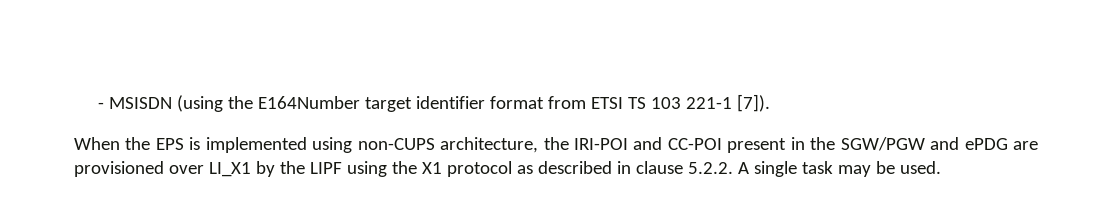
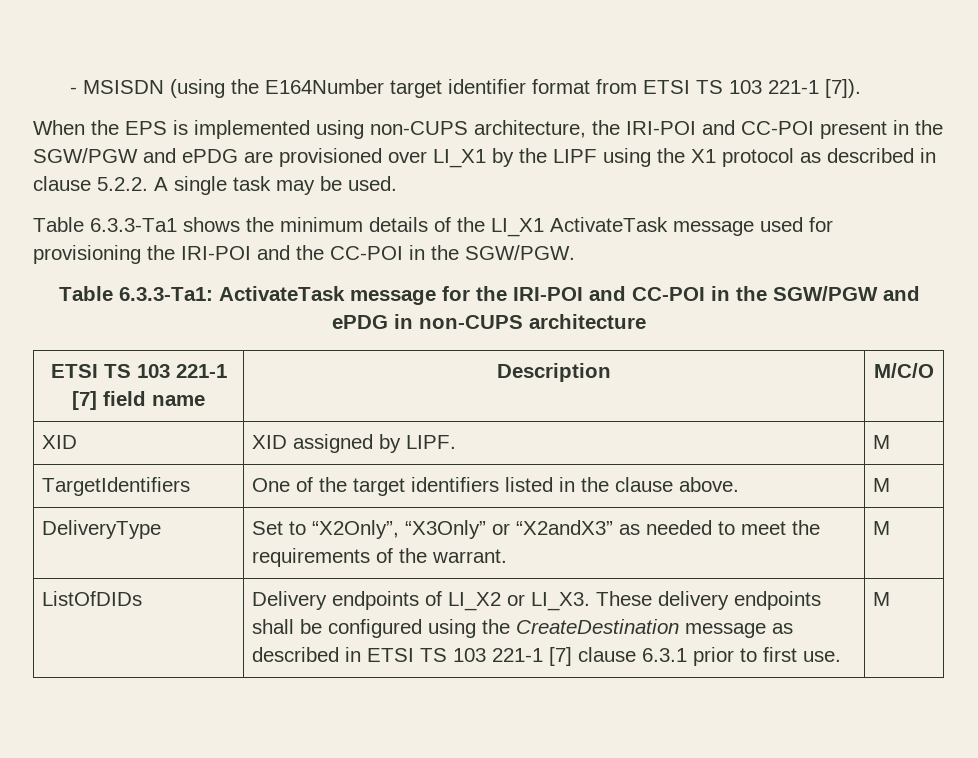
+ Table 6.3.3-Ta1 shows the minimum details of the LI_X1 ActivateTask message used for provisioning the IRI-POI and the CC-POI in the SGW/PGW.
+ Table 6.3.3-Ta1: ActivateTask message for the IRI-POI and CC-POI in the SGW/PGW and ePDG in non-CUPS architecture
+ ETSI TS 103 221-1 [7] field name | Description | M/C/O
+ XID | XID assigned by LIPF. | M
+ TargetIdentifiers | One of the target identifiers listed in the clause above. | M
+ DeliveryType | Set to “X2Only”, “X3Only” or “X2andX3” as needed to meet the requirements of the warrant. | M
+ ListOfDIDs | Delivery endpoints of LI_X2 or LI_X3. These delivery endpoints shall be configured using the CreateDestination message as described in ETSI TS 103 221-1 [7] clause 6.3.1 prior to first use. | M

